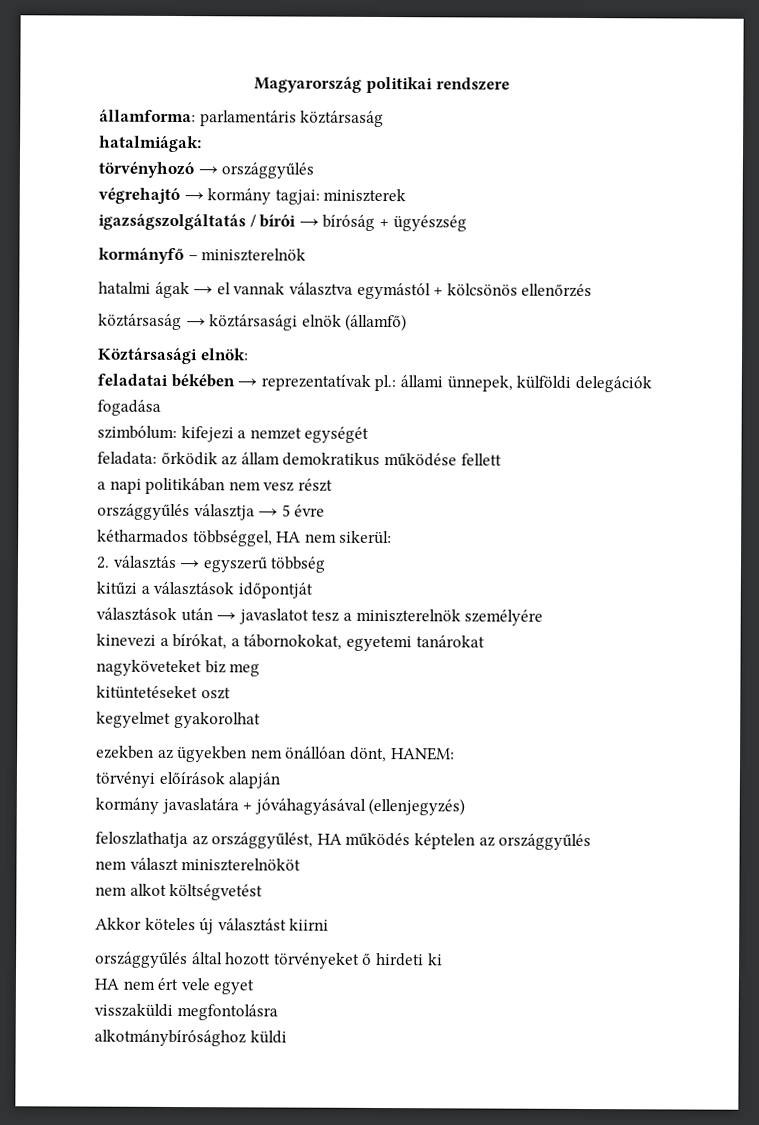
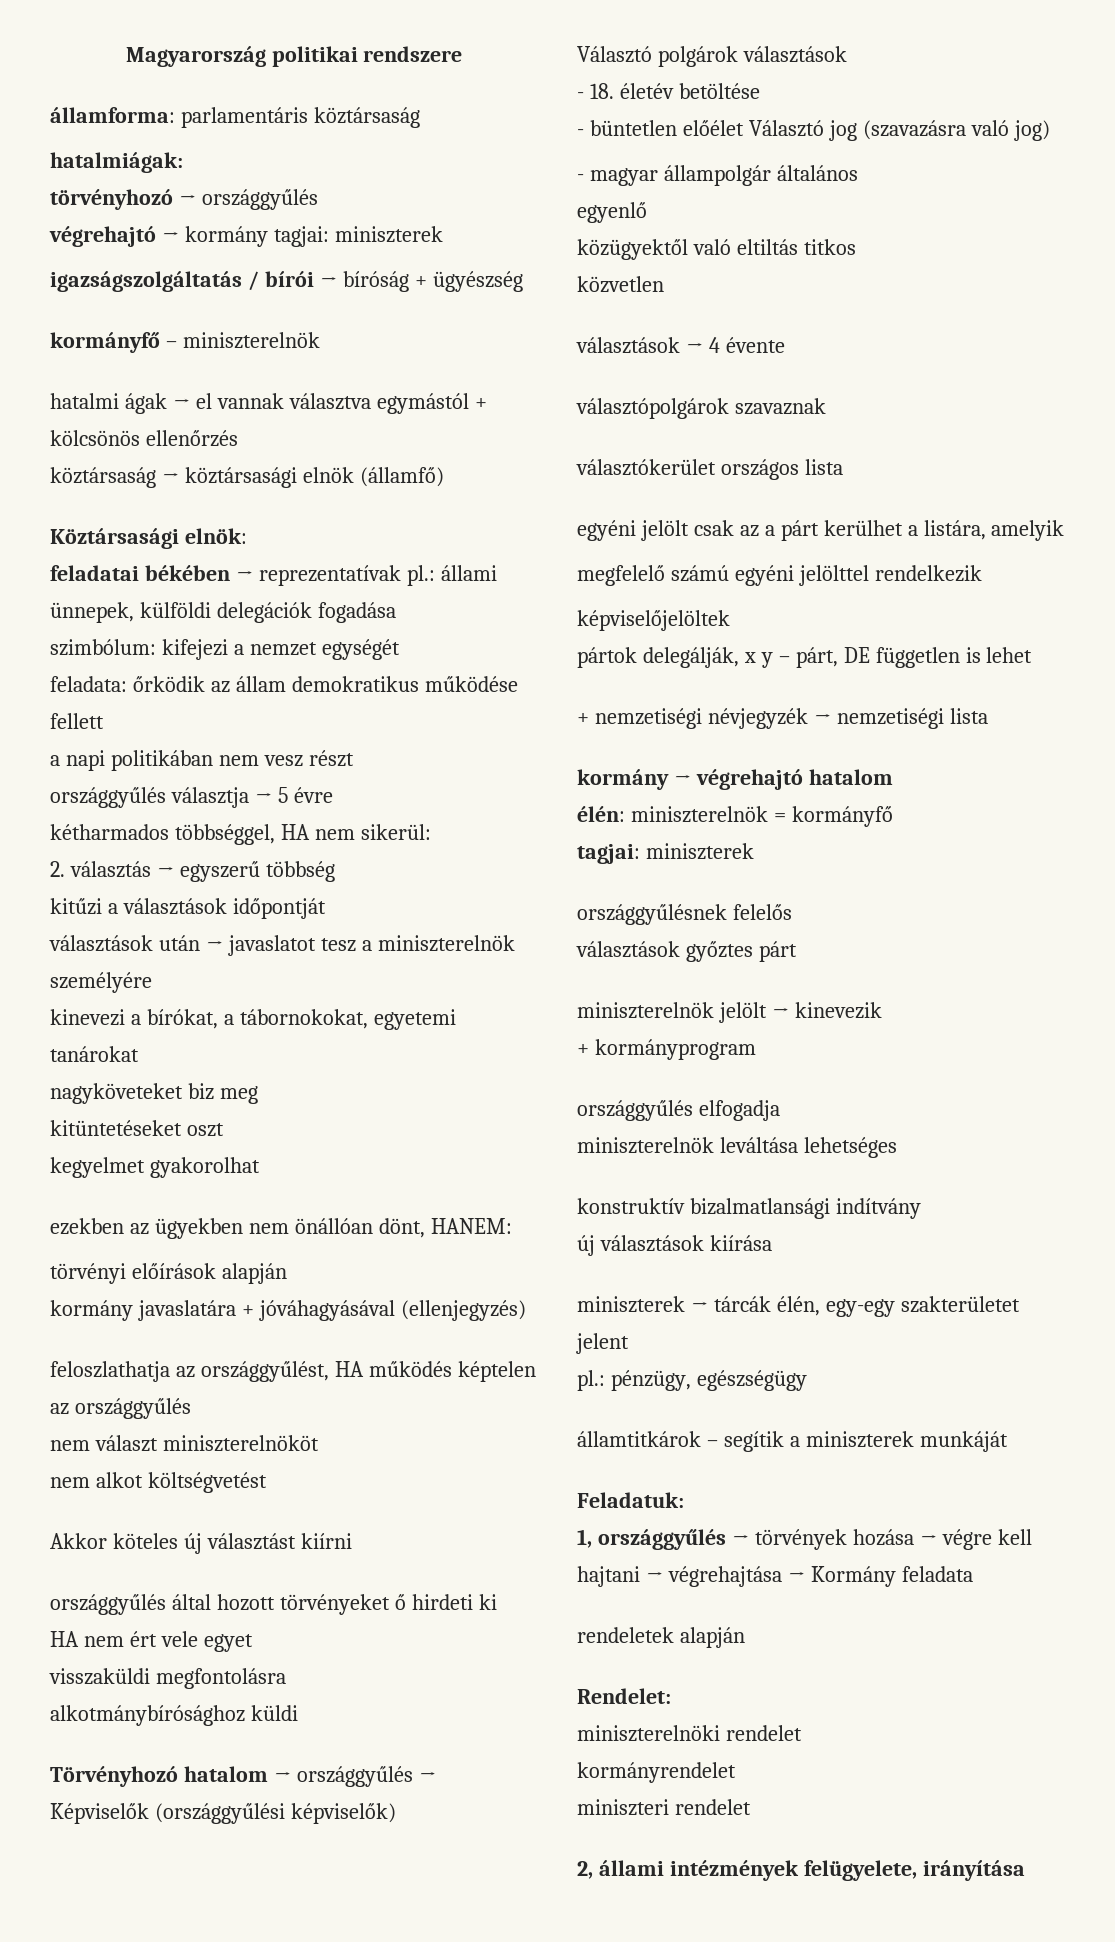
- Akkor köteles új választást kiirni
+ Akkor köteles új választást kiírni
+ Törvényhozó hatalom → országgyűlés → Képviselők (országgyűlési képviselők)
+ Választó polgárok választások
+ - 18. életév betöltése
+ - büntetlen előélet Választó jog (szavazásra való jog)
+ - magyar állampolgár általános
+ egyenlő
+ közügyektől való eltiltás titkos
+ közvetlen
+ választások → 4 évente
+ választópolgárok szavaznak
+ választókerület országos lista
+ egyéni jelölt csak az a párt kerülhet a listára, amelyik
+ megfelelő számú egyéni jelölttel rendelkezik
+ képviselőjelöltek
+ pártok delegálják, x y – párt, DE független is lehet
+ + nemzetiségi névjegyzék → nemzetiségi lista
+ kormány → végrehajtó hatalom
+ élén: miniszterelnök = kormányfő
+ tagjai: miniszterek
+ országgyűlésnek felelős
+ választások győztes párt
+ miniszterelnök jelölt → kinevezik
+ + kormányprogram
+ országgyűlés elfogadja
+ miniszterelnök leváltása lehetséges
+ konstruktív bizalmatlansági indítvány
+ új választások kiírása
+ miniszterek → tárcák élén, egy-egy szakterületet jelent
+ pl.: pénzügy, egészségügy
+ államtitkárok – segítik a miniszterek munkáját
+ Feladatuk:
+ 1, országgyűlés → törvények hozása → végre kell hajtani → végrehajtása → Kormány feladata
+ rendeletek alapján
+ Rendelet:
+ miniszterelnöki rendelet
+ kormányrendelet
+ miniszteri rendelet
+ 2, állami intézmények felügyelete, irányítása

